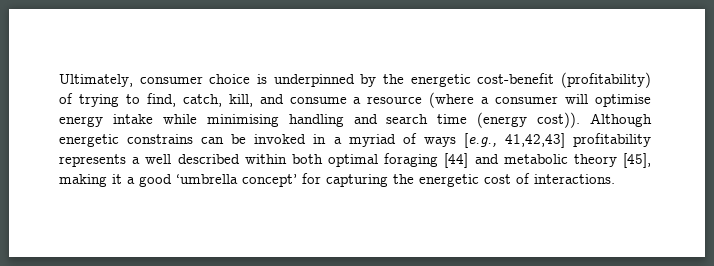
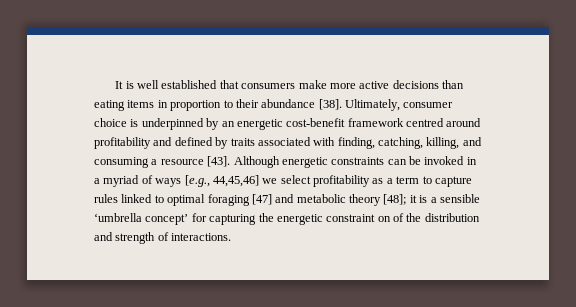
+ It is well established that consumers make more active decisions than eating items in proportion to their abundance [38].
- Ultimately, consumer choice is underpinned by the energetic cost-benefit (profitability) of trying to find, catch, kill, and consume a resource (where a consumer will optimise energy intake while minimising handling and search time (energy cost)).
+ Ultimately, consumer choice is underpinned by an energetic cost-benefit framework centred around profitability and defined by traits associated with finding, catching, killing, and consuming a resource [43].
- Although energetic constrains can be invoked in a myriad of ways [e.g., 41,42,43] profitability represents a well described within both optimal foraging [44] and metabolic theory [45], making it a good ‘umbrella concept’ for capturing the energetic cost of interactions.
+ Although energetic constraints can be invoked in a myriad of ways [e.g., 44,45,46] we select profitability as a term to capture rules linked to optimal foraging [47] and metabolic theory [48]; it is a sensible ‘umbrella concept’ for capturing the energetic constraint on of the distribution and strength of interactions.

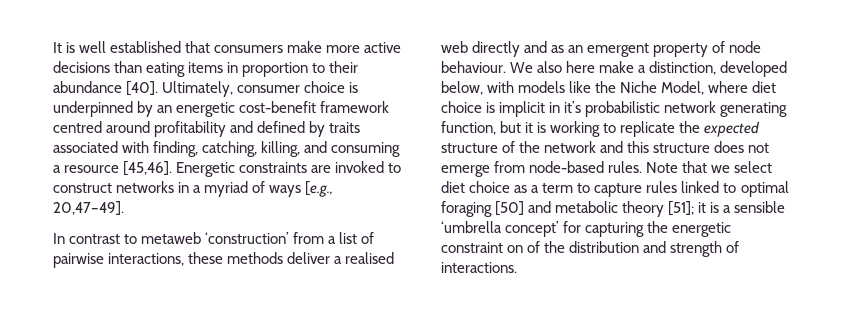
- It is well established that consumers make more active decisions than eating items in proportion to their abundance [38].
+ It is well established that consumers make more active decisions than eating items in proportion to their abundance [40].
- Ultimately, consumer choice is underpinned by an energetic cost-benefit framework centred around profitability and defined by traits associated with finding, catching, killing, and consuming a resource [43]. Although energetic constraints can be invoked in a myriad of ways [e.g., 44,45,46] we select profitability as a term to capture rules linked to optimal foraging [47] and metabolic theory [48];
+ Ultimately, consumer choice is underpinned by an energetic cost-benefit framework centred around profitability and defined by traits associated with finding, catching, killing, and consuming a resource [45,46]. Energetic constraints are invoked to construct networks in a myriad of ways [e.g., 20,47–49].
+ In contrast to metaweb ‘construction’ from a list of pairwise interactions, these methods deliver a realised web directly and as an emergent property of node behaviour. We also here make a distinction, developed below, with models like the Niche Model, where diet choice is implicit in it’s probabilistic network generating function, but it is working to replicate the expected structure of the network and this structure does not emerge from node-based rules. Note that we select diet choice as a term to capture rules linked to optimal foraging [50] and metabolic theory [51];

